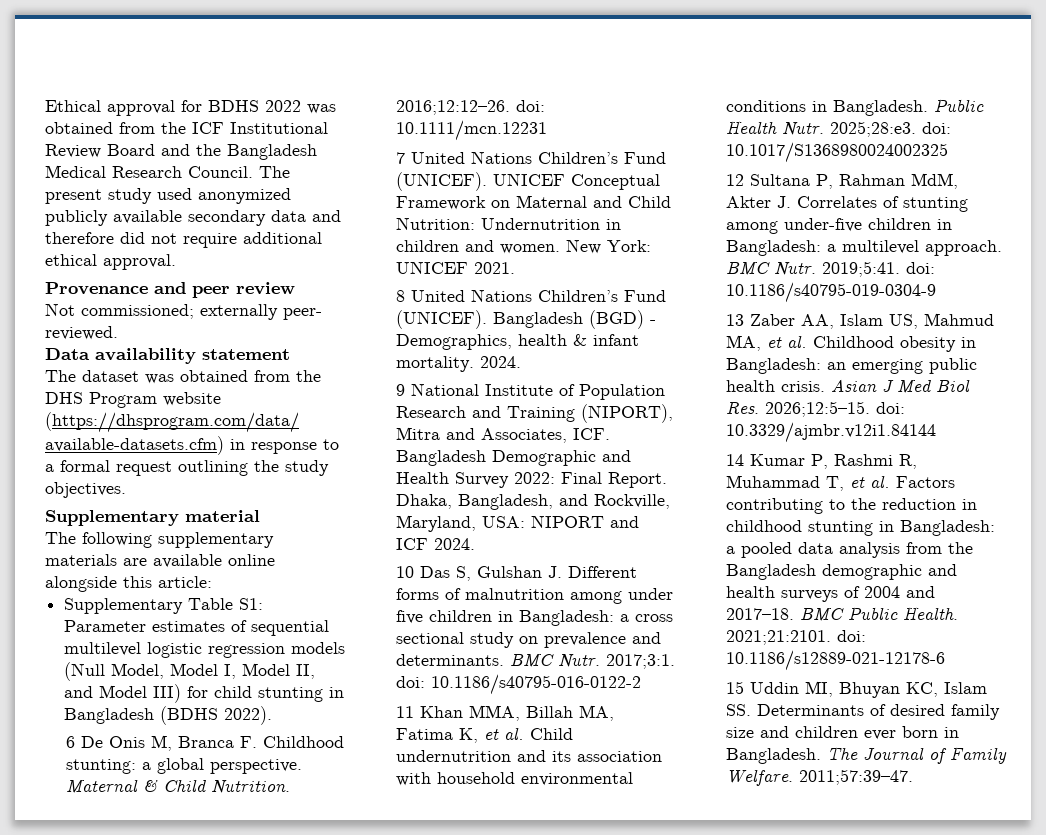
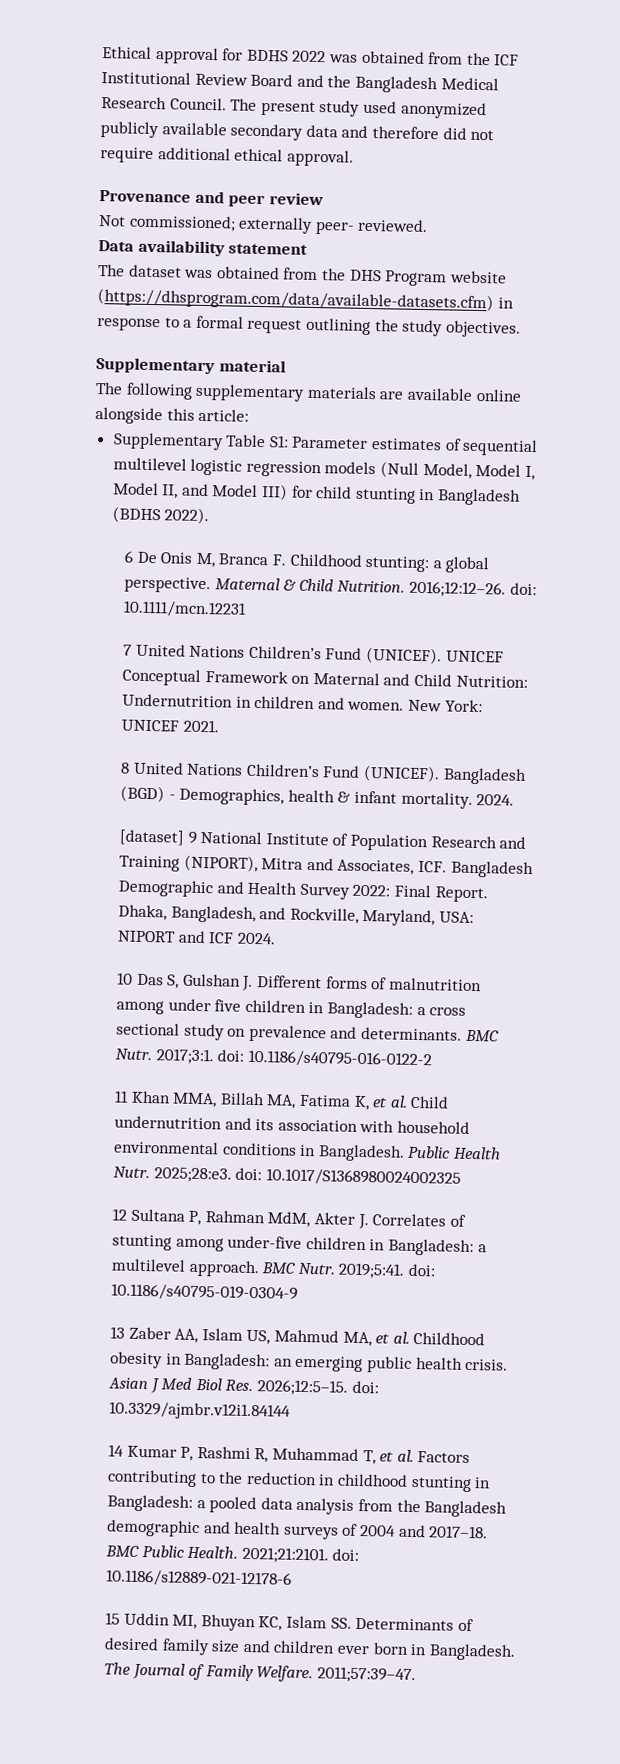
- 9 National Institute of Population Research and Training (NIPORT), Mitra and Associates, ICF. Bangladesh Demographic and Health Survey 2022: Final Report.
+ [dataset] 9 National Institute of Population Research and Training (NIPORT), Mitra and Associates, ICF. Bangladesh Demographic and Health Survey 2022: Final Report.

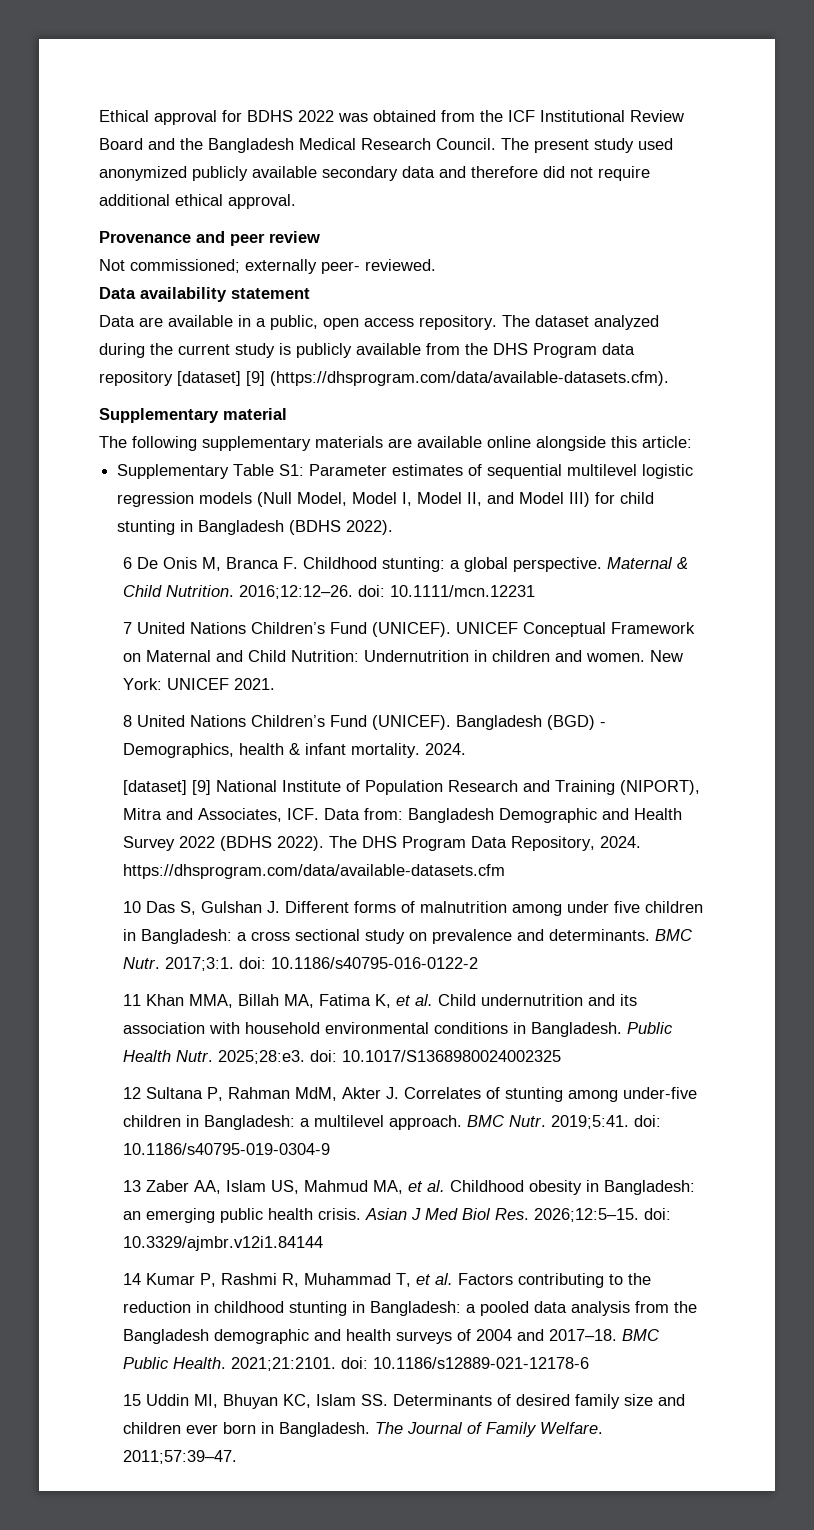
- The dataset was obtained from the DHS Program website (https://dhsprogram.com/data/available-datasets.cfm) in response to a formal request outlining the study objectives.
+ Data are available in a public, open access repository. The dataset analyzed during the current study is publicly available from the DHS Program data repository [dataset] [9] (https://dhsprogram.com/data/available-datasets.cfm).
- [dataset] 9 National Institute of Population Research and Training (NIPORT), Mitra and Associates, ICF. Bangladesh Demographic and Health Survey 2022: Final Report. Dhaka, Bangladesh, and Rockville, Maryland, USA: NIPORT and ICF 2024.
+ [dataset] [9] National Institute of Population Research and Training (NIPORT), Mitra and Associates, ICF. Data from: Bangladesh Demographic and Health Survey 2022 (BDHS 2022). The DHS Program Data Repository, 2024. https://dhsprogram.com/data/available-datasets.cfm

